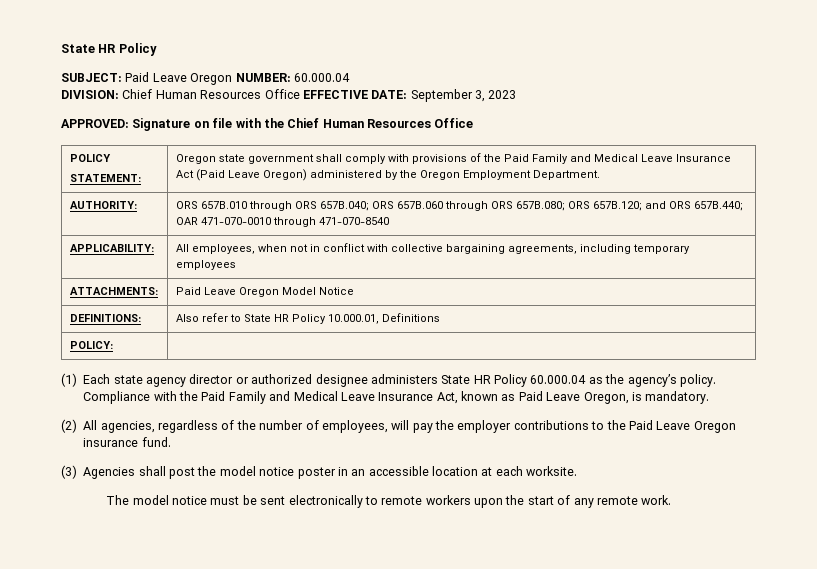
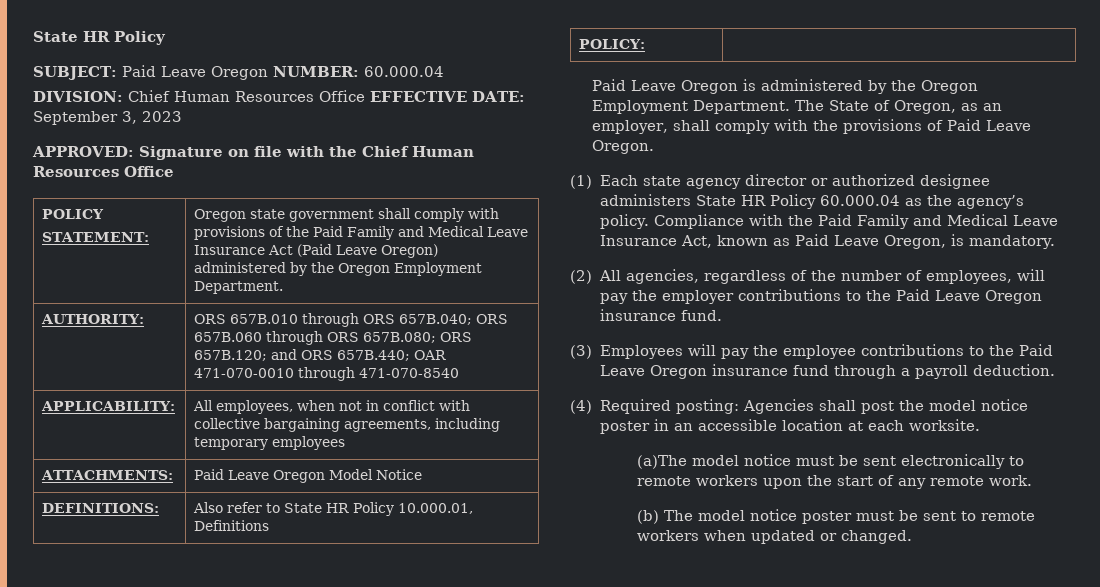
+ Paid Leave Oregon is administered by the Oregon Employment Department. The State of Oregon, as an employer, shall comply with the provisions of Paid Leave Oregon.
- (3) Agencies shall post the model notice poster in an accessible location at each worksite.
+ (3) Employees will pay the employee contributions to the Paid Leave Oregon insurance fund through a payroll deduction.
+ (4) Required posting: Agencies shall post the model notice poster in an accessible location at each worksite.
- The model notice must be sent electronically to remote workers upon the start of any remote work.
+ (a)The model notice must be sent electronically to remote workers upon the start of any remote work.
+ (b) The model notice poster must be sent to remote workers when updated or changed.

